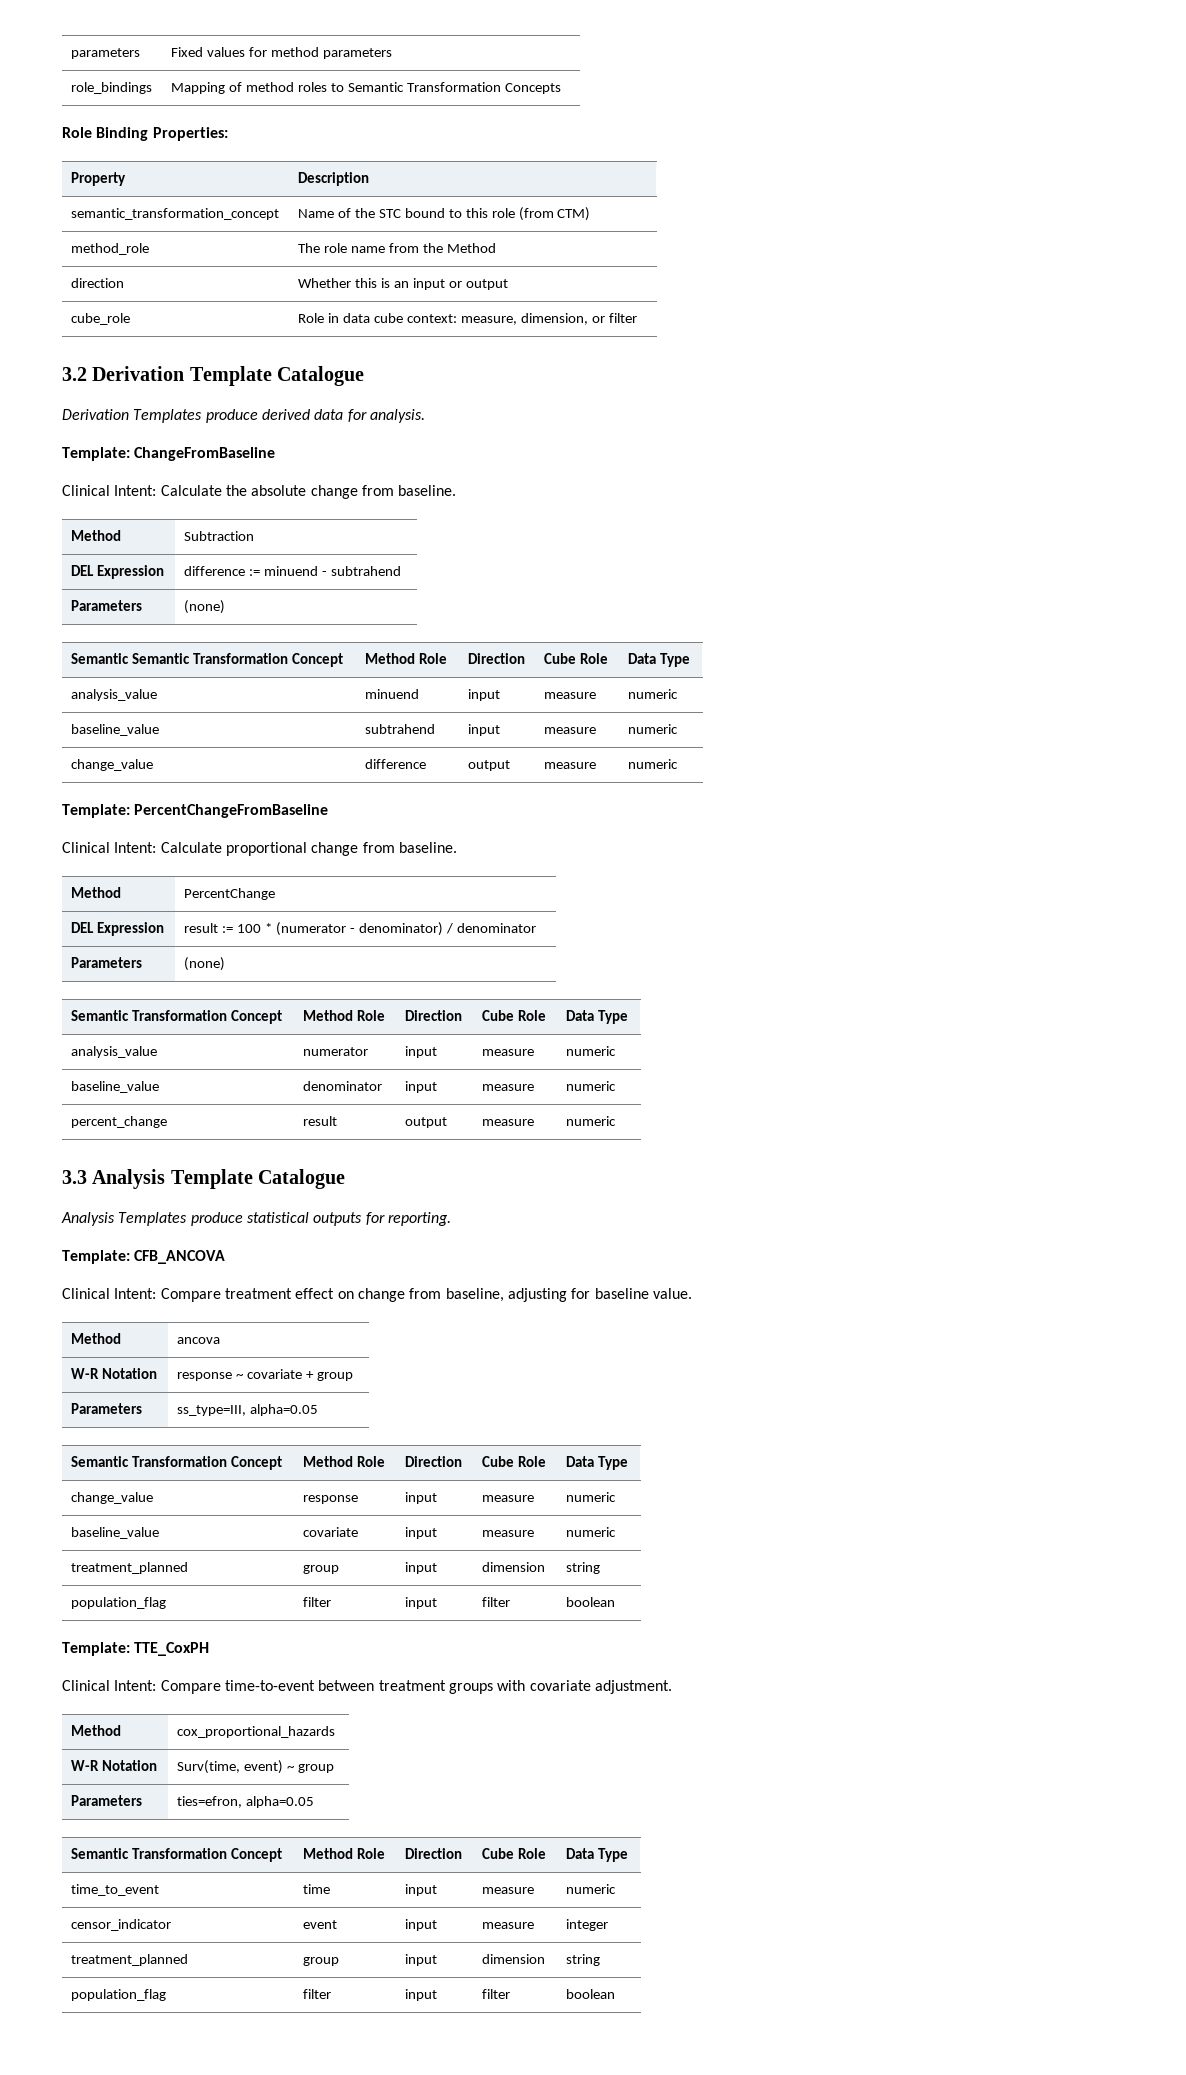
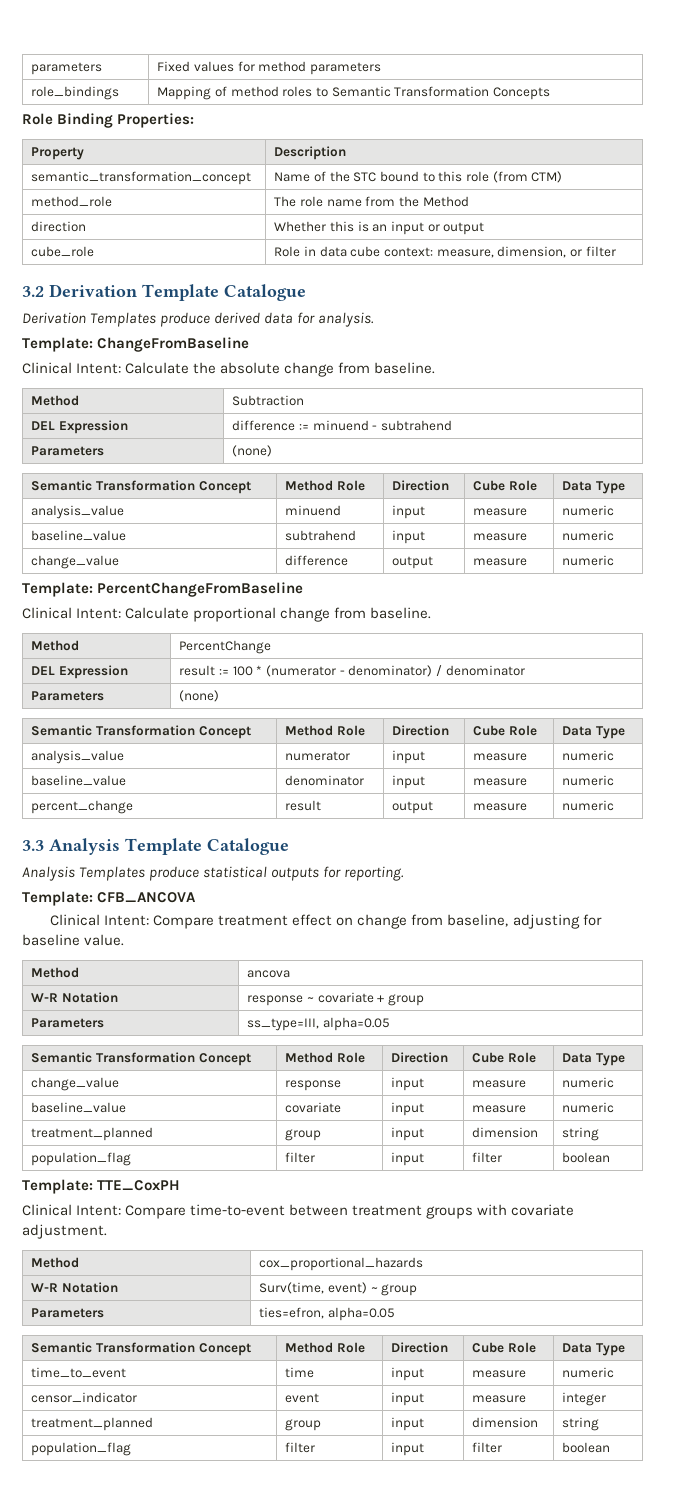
  DEL Expression | difference := minuend - subtrahend
  Parameters | (none)
- Semantic Semantic Transformation Concept | Method Role | Direction | Cube Role | Data Type
+ Semantic Transformation Concept | Method Role | Direction | Cube Role | Data Type

